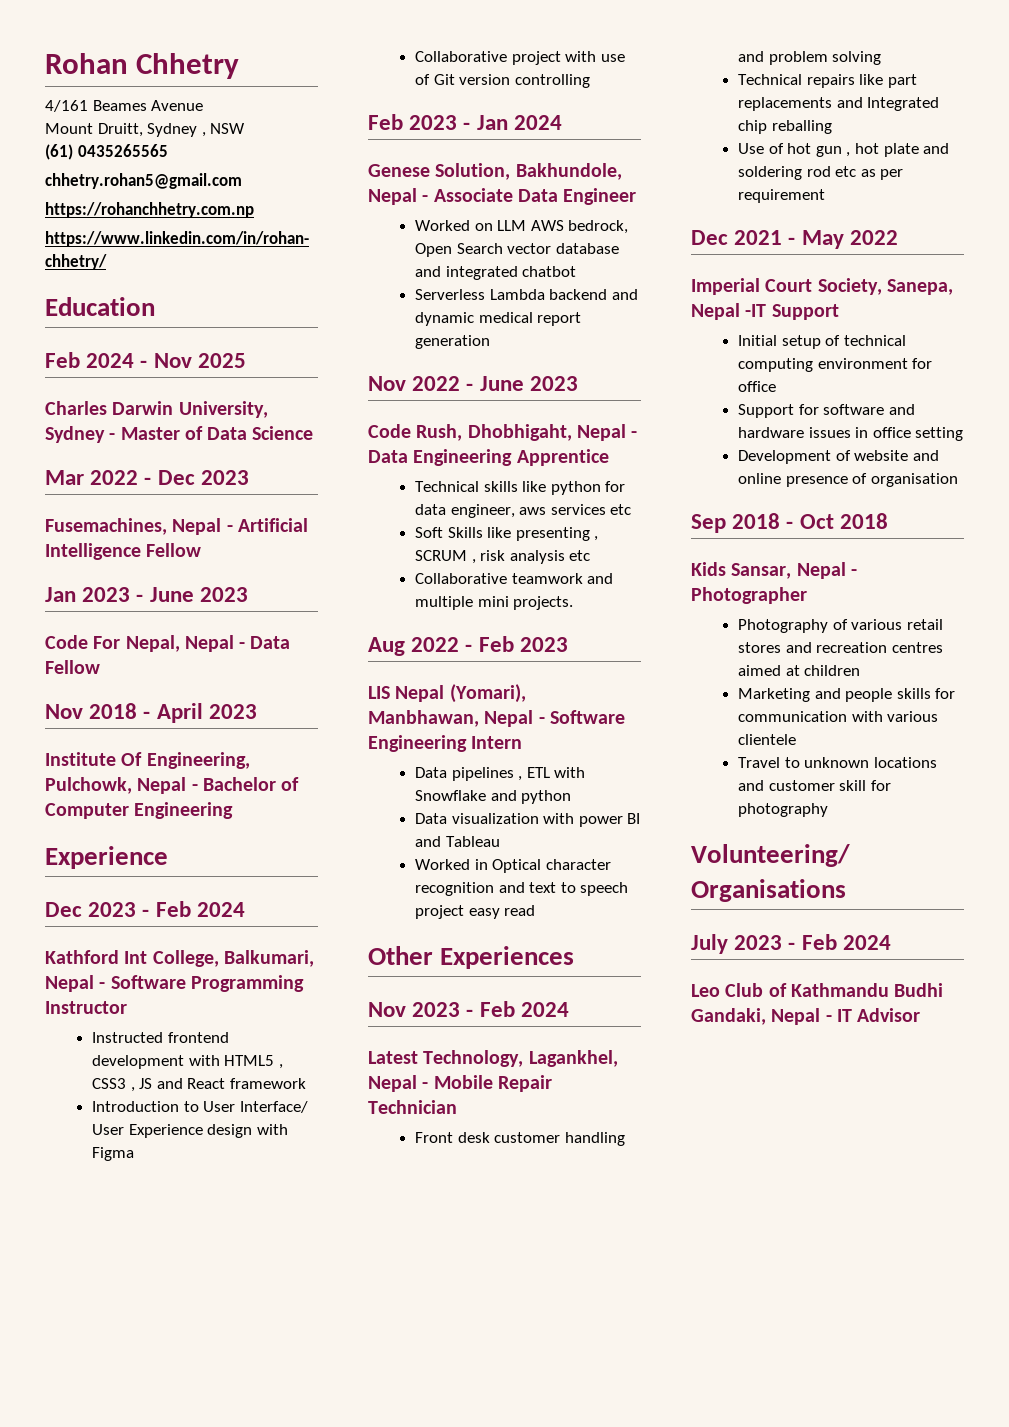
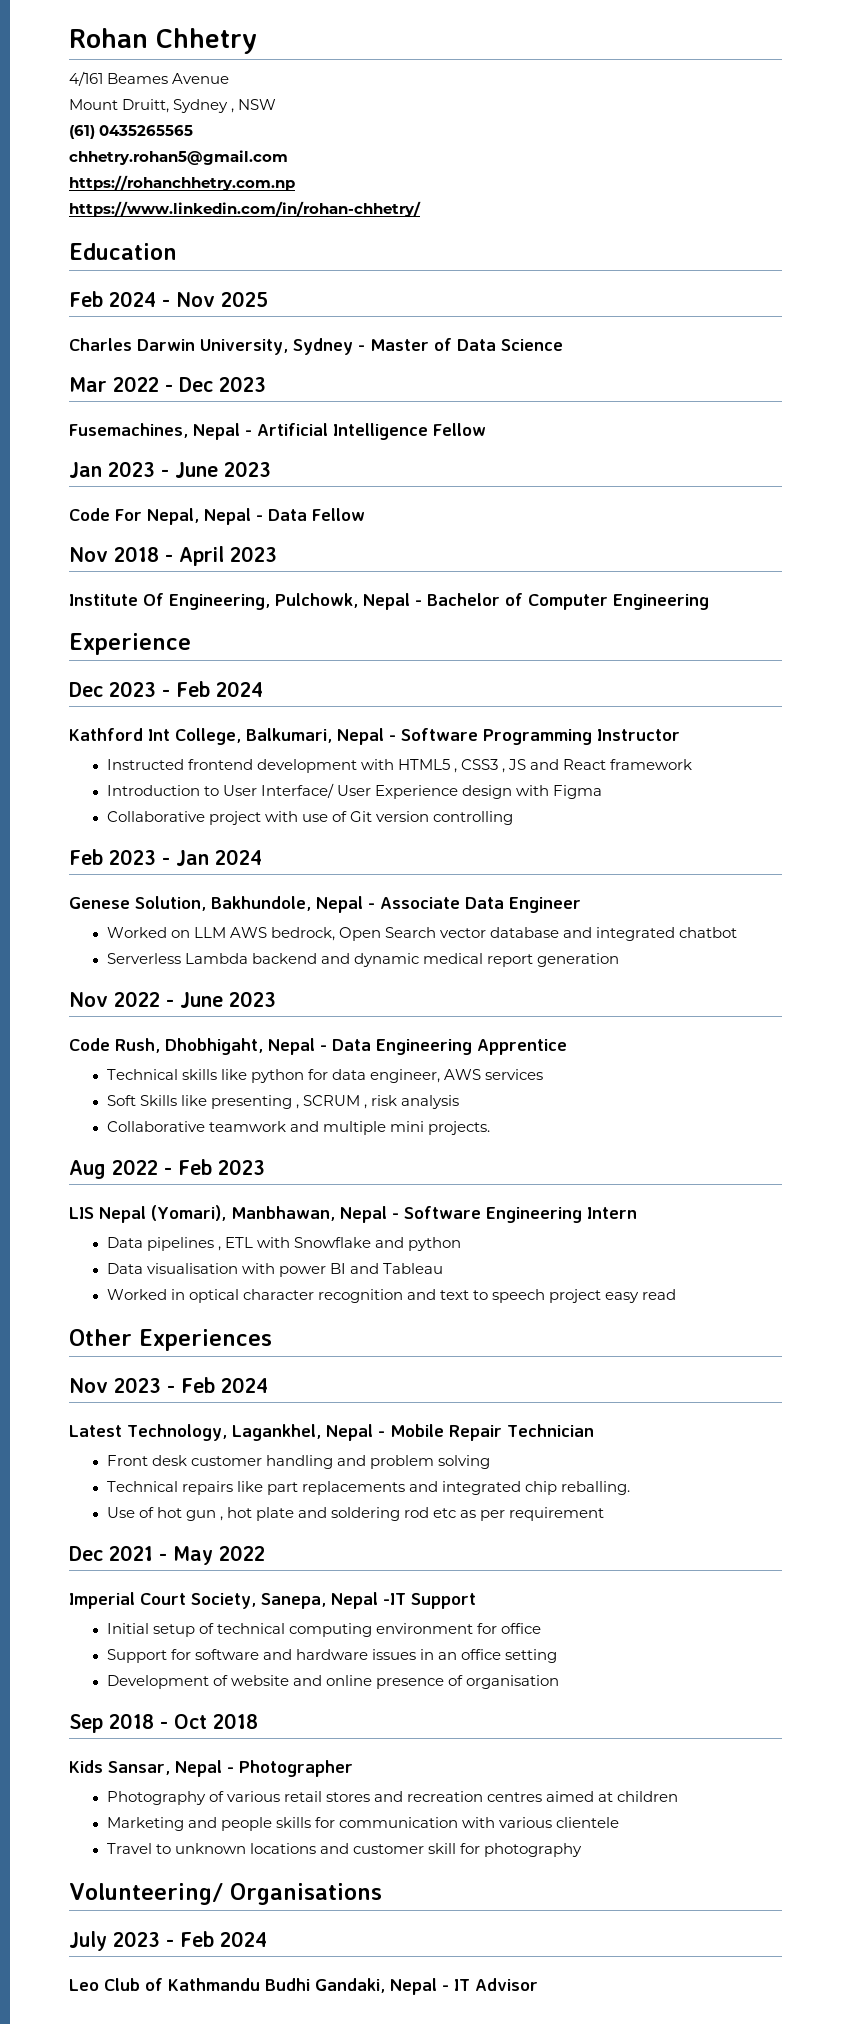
- Technical skills like python for data engineer, aws services etc
+ Technical skills like python for data engineer, AWS services
- Soft Skills like presenting , SCRUM , risk analysis etc
+ Soft Skills like presenting , SCRUM , risk analysis
- Data visualization with power BI and Tableau
+ Data visualisation with power BI and Tableau
- Worked in Optical character recognition and text to speech project easy read
+ Worked in optical character recognition and text to speech project easy read
- Technical repairs like part replacements and Integrated chip reballing
+ Technical repairs like part replacements and integrated chip reballing.
- Support for software and hardware issues in office setting
+ Support for software and hardware issues in an office setting

